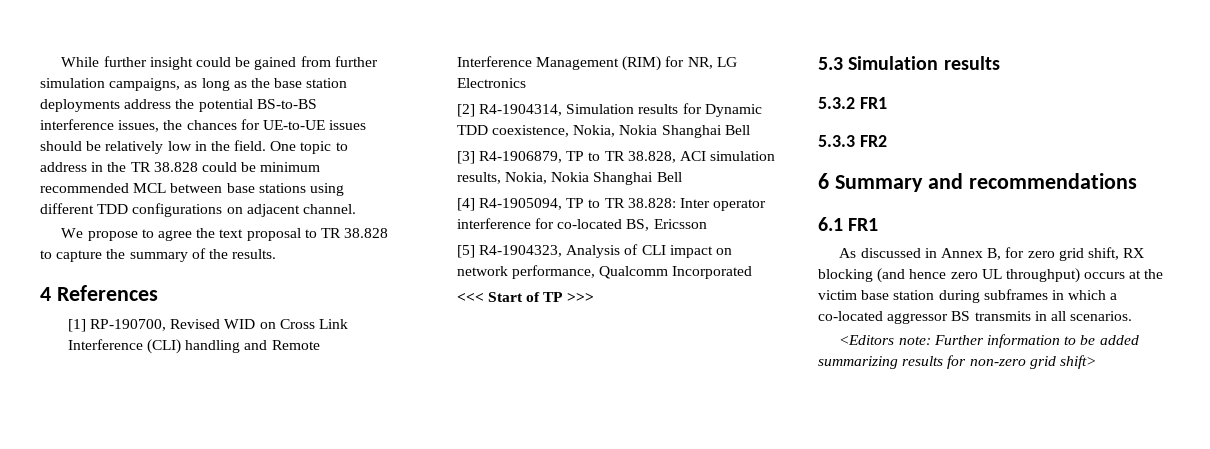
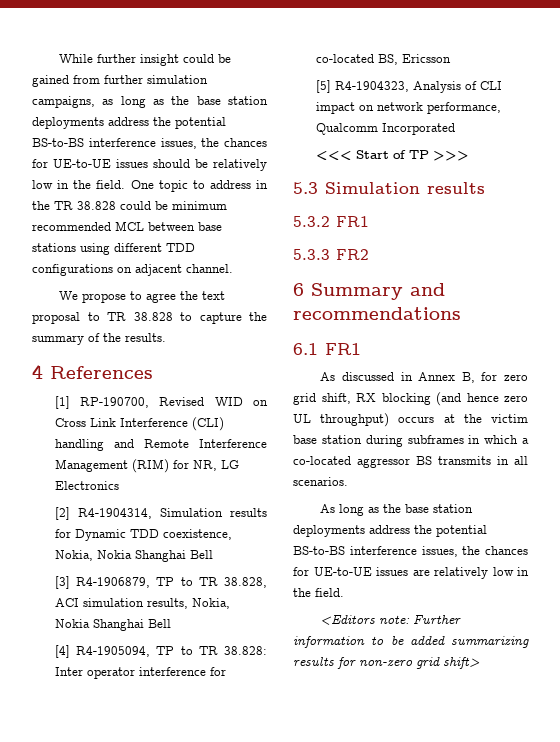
+ As long as the base station deployments address the potential BS-to-BS interference issues, the chances for UE-to-UE issues are relatively low in the field.

